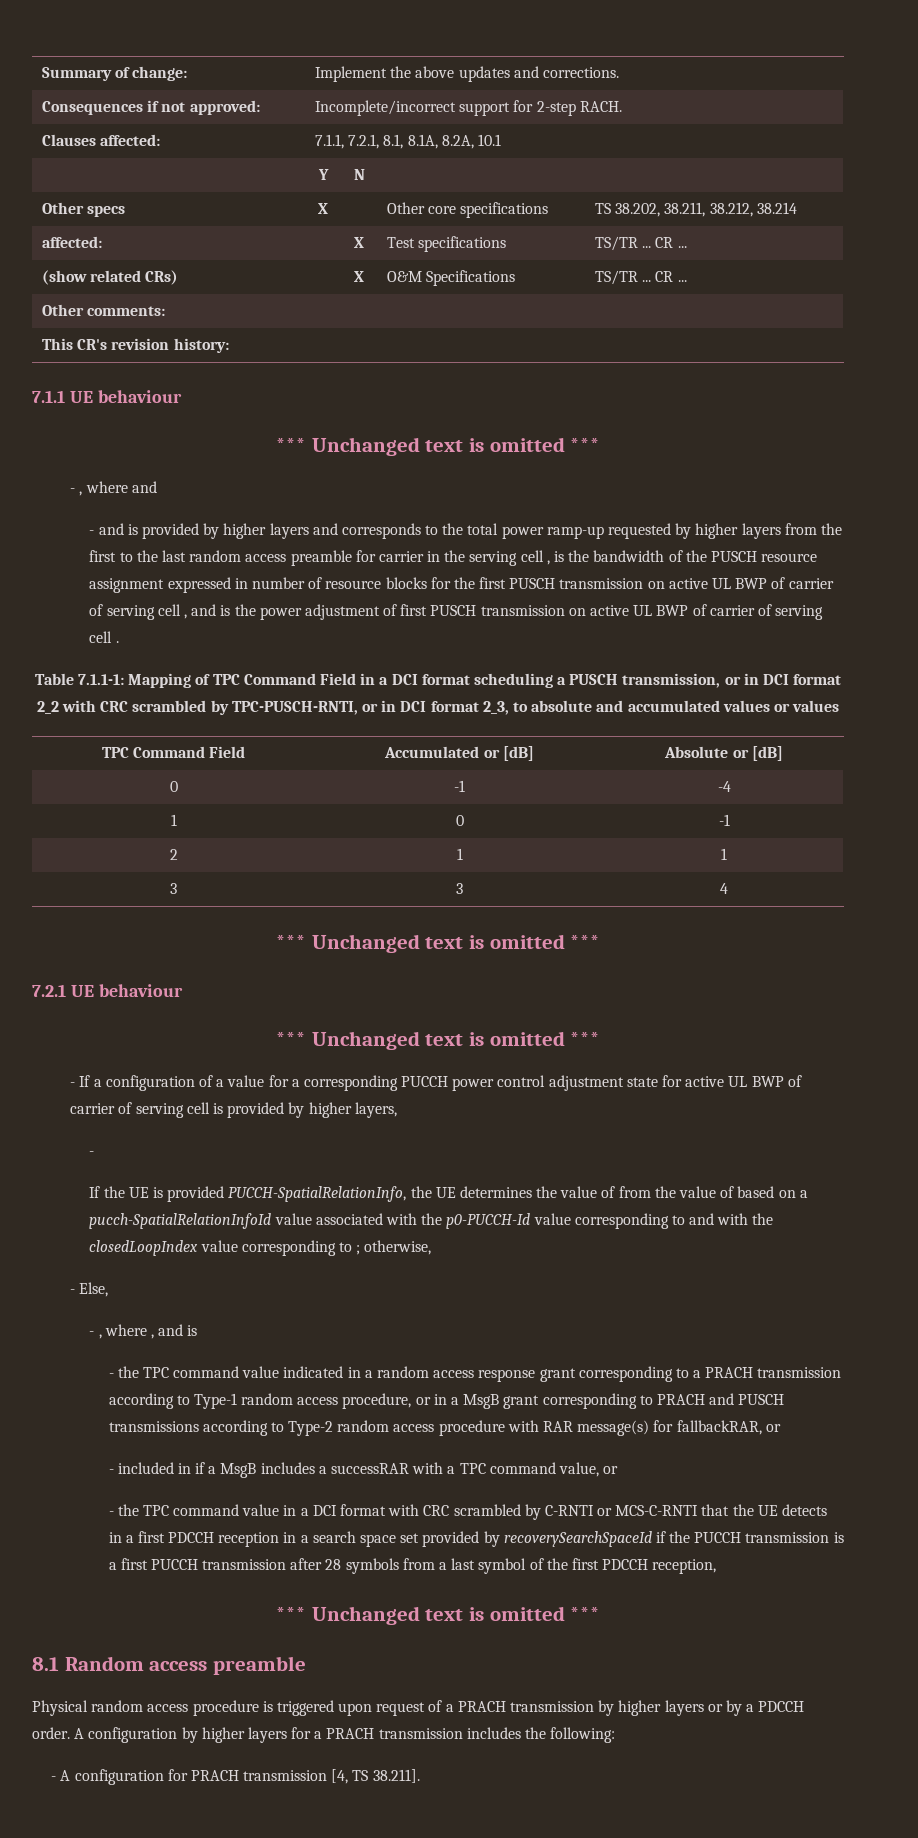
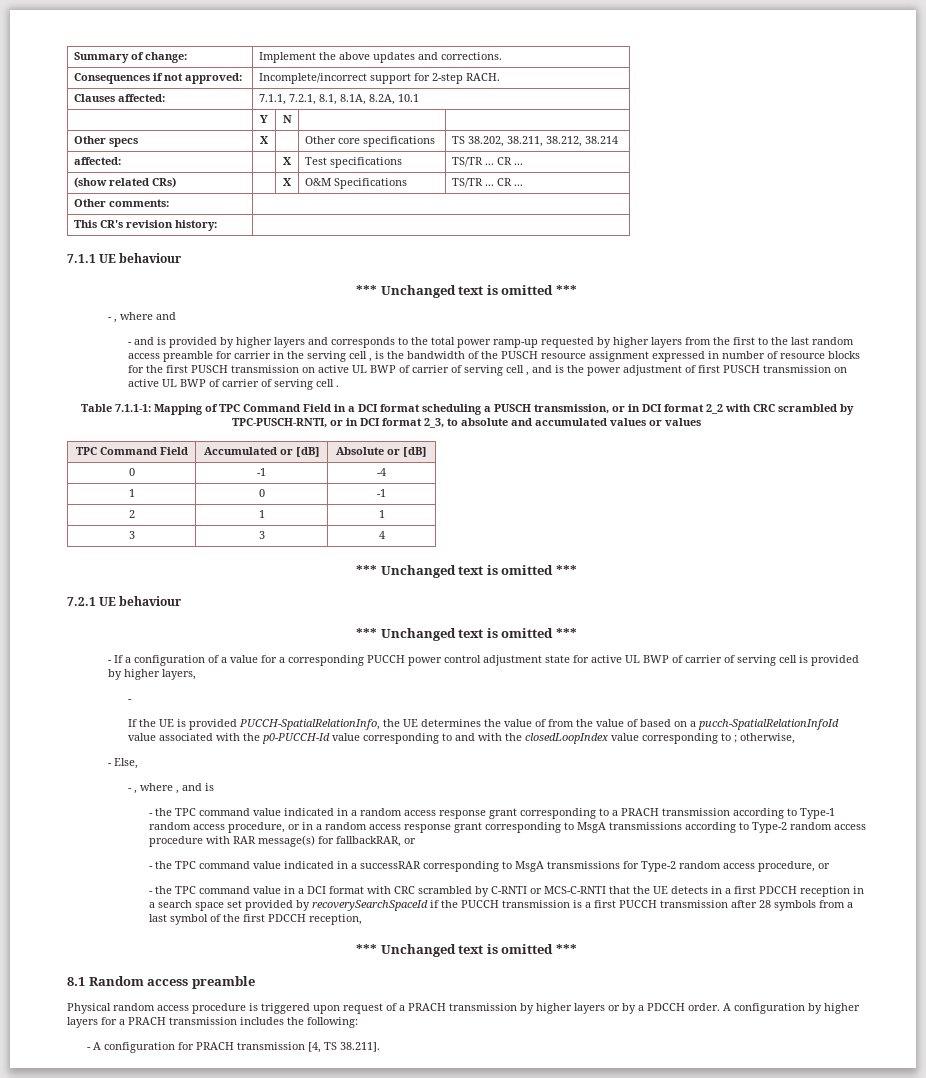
- - the TPC command value indicated in a random access response grant corresponding to a PRACH transmission according to Type-1 random access procedure, or in a MsgB grant corresponding to PRACH and PUSCH transmissions according to Type-2 random access procedure with RAR message(s) for fallbackRAR, or
+ - the TPC command value indicated in a random access response grant corresponding to a PRACH transmission according to Type-1 random access procedure, or in a random access response grant corresponding to MsgA transmissions according to Type-2 random access procedure with RAR message(s) for fallbackRAR, or
- - included in if a MsgB includes a successRAR with a TPC command value, or
+ - the TPC command value indicated in a successRAR corresponding to MsgA transmissions for Type-2 random access procedure, or

